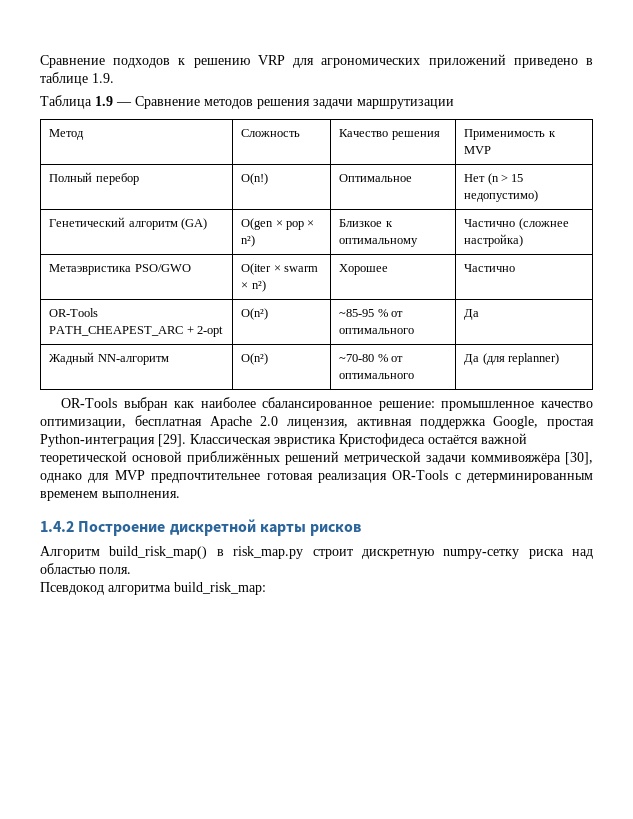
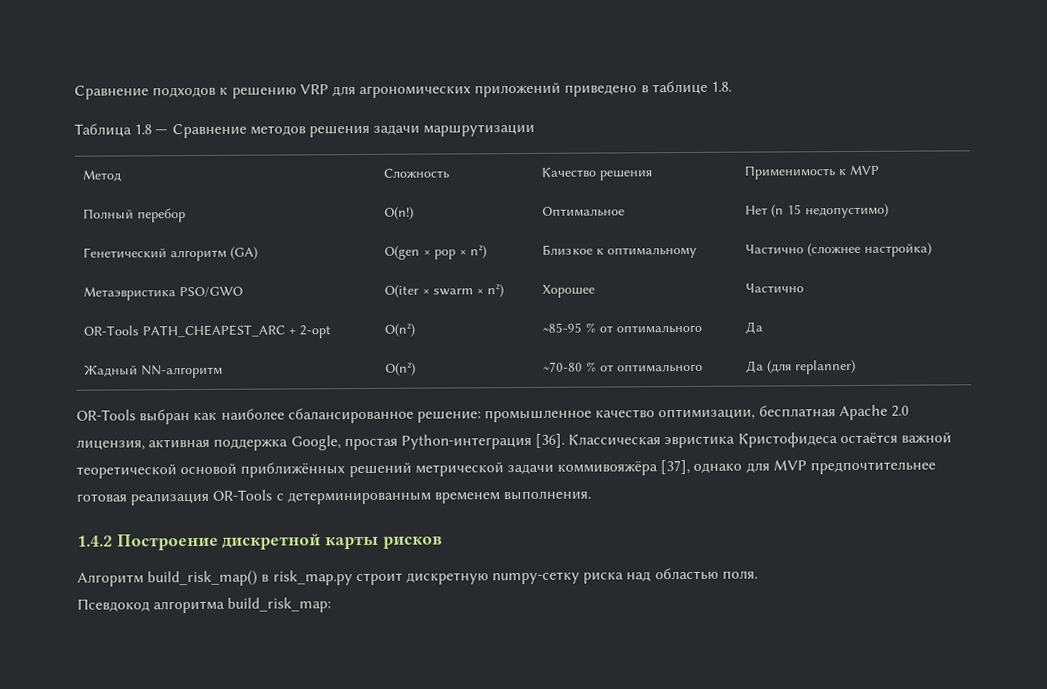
- Сравнение подходов к решению VRP для агрономических приложений приведено в таблице 1.9.
+ Сравнение подходов к решению VRP для агрономических приложений приведено в таблице 1.8.
- Таблица 1.9 — Сравнение методов решения задачи маршрутизации
+ Таблица 1.8 — Сравнение методов решения задачи маршрутизации
- Полный перебор | O(n!) | Оптимальное | Нет (n > 15 недопустимо)
+ Полный перебор | O(n!) | Оптимальное | Нет (n 15 недопустимо)
- OR-Tools выбран как наиболее сбалансированное решение: промышленное качество оптимизации, бесплатная Apache 2.0 лицензия, активная поддержка Google, простая Python-интеграция [29].
+ OR-Tools выбран как наиболее сбалансированное решение: промышленное качество оптимизации, бесплатная Apache 2.0 лицензия, активная поддержка Google, простая Python-интеграция [36].
- Классическая эвристика Кристофидеса остаётся важной теоретической основой приближённых решений метрической задачи коммивояжёра [30], однако для MVP предпочтительнее готовая реализация OR-Tools с детерминированным временем выполнения.
+ Классическая эвристика Кристофидеса остаётся важной теоретической основой приближённых решений метрической задачи коммивояжёра [37], однако для MVP предпочтительнее готовая реализация OR-Tools с детерминированным временем выполнения.

